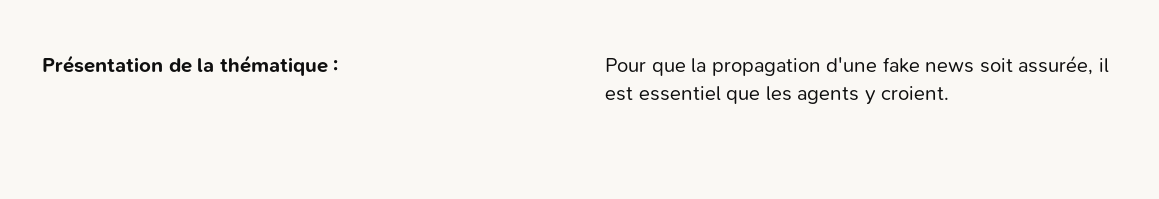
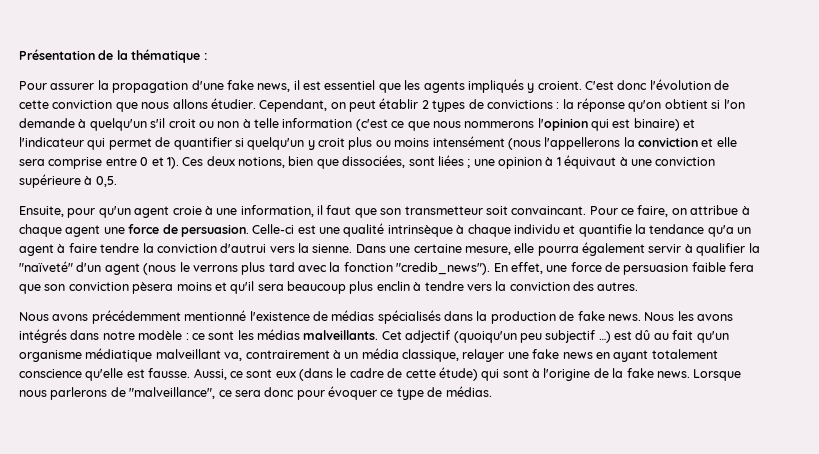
- Pour que la propagation d'une fake news soit assurée, il est essentiel que les agents y croient.
+ Pour assurer la propagation d'une fake news, il est essentiel que les agents impliqués y croient.
+ C'est donc l'évolution de cette conviction que nous allons étudier. Cependant, on peut établir 2 types de convictions : la réponse qu'on obtient si l'on demande à quelqu'un s'il croit ou non à telle information (c'est ce que nous nommerons l'opinion qui est binaire) et l'indicateur qui permet de quantifier si quelqu'un y croit plus ou moins intensément (nous l'appellerons la conviction et elle sera comprise entre 0 et 1). Ces deux notions, bien que dissociées, sont liées ; une opinion à 1 équivaut à une conviction supérieure à 0,5.
+ Ensuite, pour qu'un agent croie à une information, il faut que son transmetteur soit convaincant. Pour ce faire, on attribue à chaque agent une force de persuasion. Celle-ci est une qualité intrinsèque à chaque individu et quantifie la tendance qu'a un agent à faire tendre la conviction d'autrui vers la sienne. Dans une certaine mesure, elle pourra également servir à qualifier la "naïveté" d'un agent (nous le verrons plus tard avec la fonction "credib_news"). En effet, une force de persuasion faible fera que son conviction pèsera moins et qu'il sera beaucoup plus enclin à tendre vers la conviction des autres.
+ Nous avons précédemment mentionné l'existence de médias spécialisés dans la production de fake news. Nous les avons intégrés dans notre modèle : ce sont les médias malveillants. Cet adjectif (quoiqu'un peu subjectif …) est dû au fait qu'un organisme médiatique malveillant va, contrairement à un média classique, relayer une fake news en ayant totalement conscience qu'elle est fausse. Aussi, ce sont eux (dans le cadre de cette étude) qui sont à l'origine de la fake news. Lorsque nous parlerons de "malveillance", ce sera donc pour évoquer ce type de médias.

